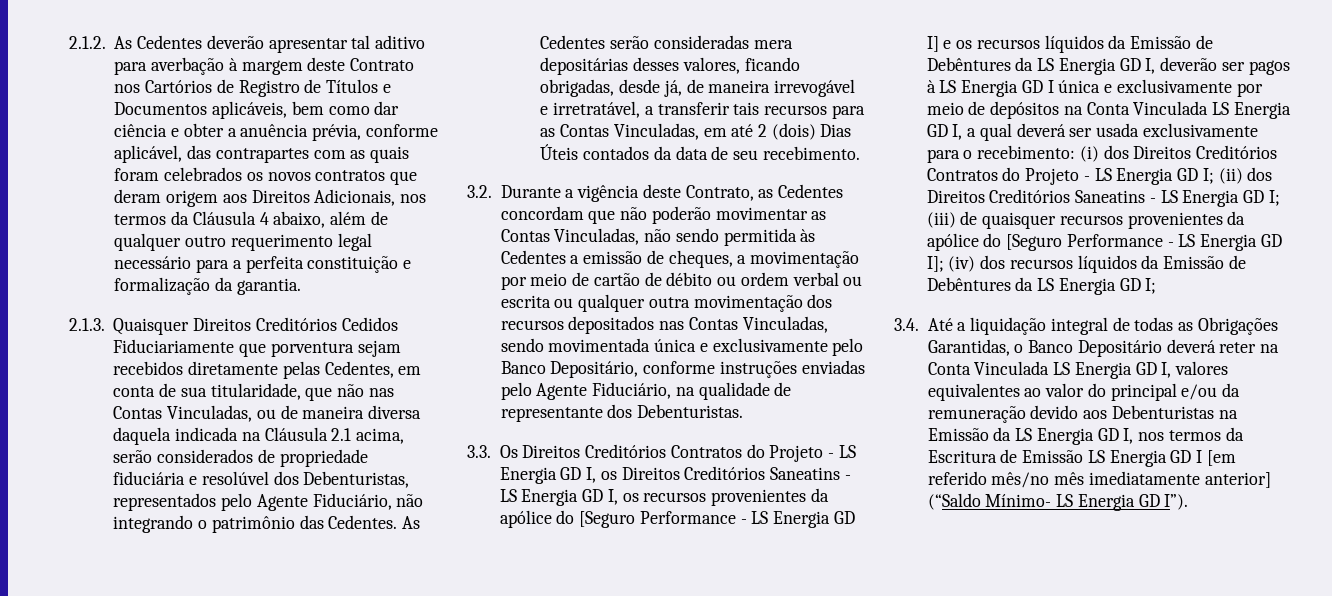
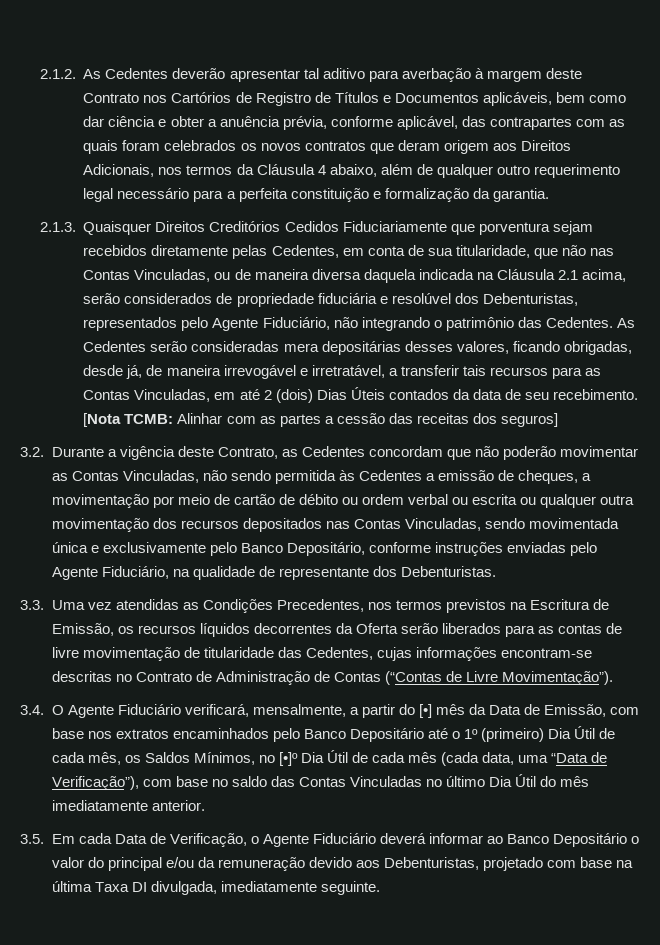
+ [Nota TCMB: Alinhar com as partes a cessão das receitas dos seguros]
- 3.3. Os Direitos Creditórios Contratos do Projeto - LS Energia GD I, os Direitos Creditórios Saneatins - LS Energia GD I, os recursos provenientes da apólice do [Seguro Performance - LS Energia GD I] e os recursos líquidos da Emissão de Debêntures da LS Energia GD I, deverão ser pagos à LS Energia GD I única e exclusivamente por meio de depósitos na Conta Vinculada LS Energia GD I, a qual deverá ser usada exclusivamente para o recebimento: (i) dos Direitos Creditórios Contratos do Projeto - LS Energia GD I; (ii) dos Direitos Creditórios Saneatins - LS Energia GD I; (iii) de quaisquer recursos provenientes da apólice do [Seguro Performance - LS Energia GD I]; (iv) dos recursos líquidos da Emissão de Debêntures da LS Energia GD I;
- 3.4. Até a liquidação integral de todas as Obrigações Garantidas, o Banco Depositário deverá reter na Conta Vinculada LS Energia GD I, valores equivalentes ao valor do principal e/ou da remuneração devido aos Debenturistas na Emissão da LS Energia GD I, nos termos da Escritura de Emissão LS Energia GD I [em referido mês/no mês imediatamente anterior] (“Saldo Mínimo- LS Energia GD I”).
+ 3.3. Uma vez atendidas as Condições Precedentes, nos termos previstos na Escritura de Emissão, os recursos líquidos decorrentes da Oferta serão liberados para as contas de livre movimentação de titularidade das Cedentes, cujas informações encontram-se descritas no Contrato de Administração de Contas (“Contas de Livre Movimentação”).
+ 3.4. O Agente Fiduciário verificará, mensalmente, a partir do [•] mês da Data de Emissão, com base nos extratos encaminhados pelo Banco Depositário até o 1º (primeiro) Dia Útil de cada mês, os Saldos Mínimos, no [•]º Dia Útil de cada mês (cada data, uma “Data de Verificação”), com base no saldo das Contas Vinculadas no último Dia Útil do mês imediatamente anterior.
+ 3.5. Em cada Data de Verificação, o Agente Fiduciário deverá informar ao Banco Depositário o valor do principal e/ou da remuneração devido aos Debenturistas, projetado com base na última Taxa DI divulgada, imediatamente seguinte.

